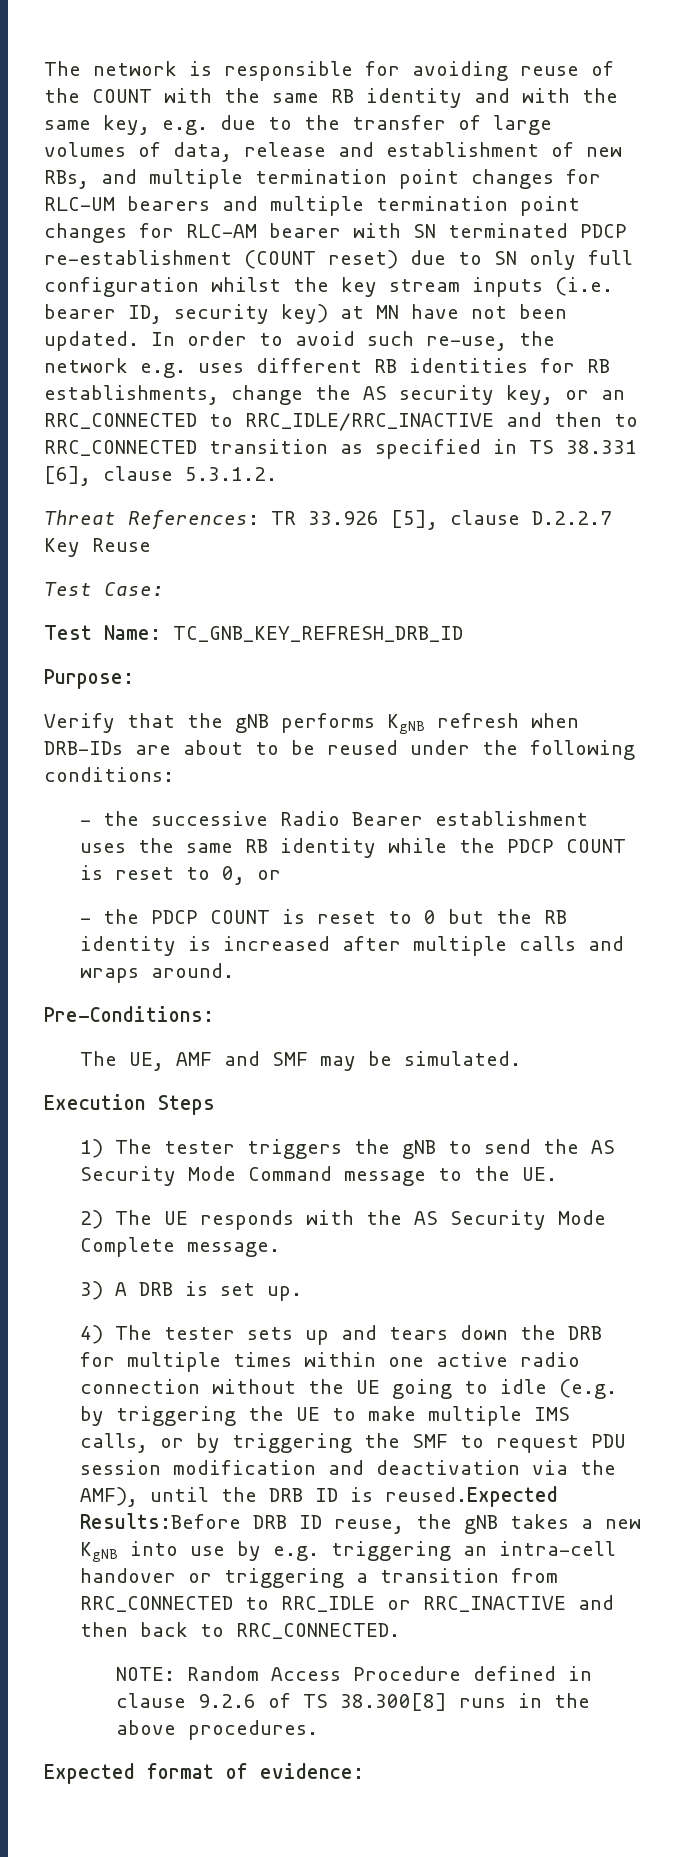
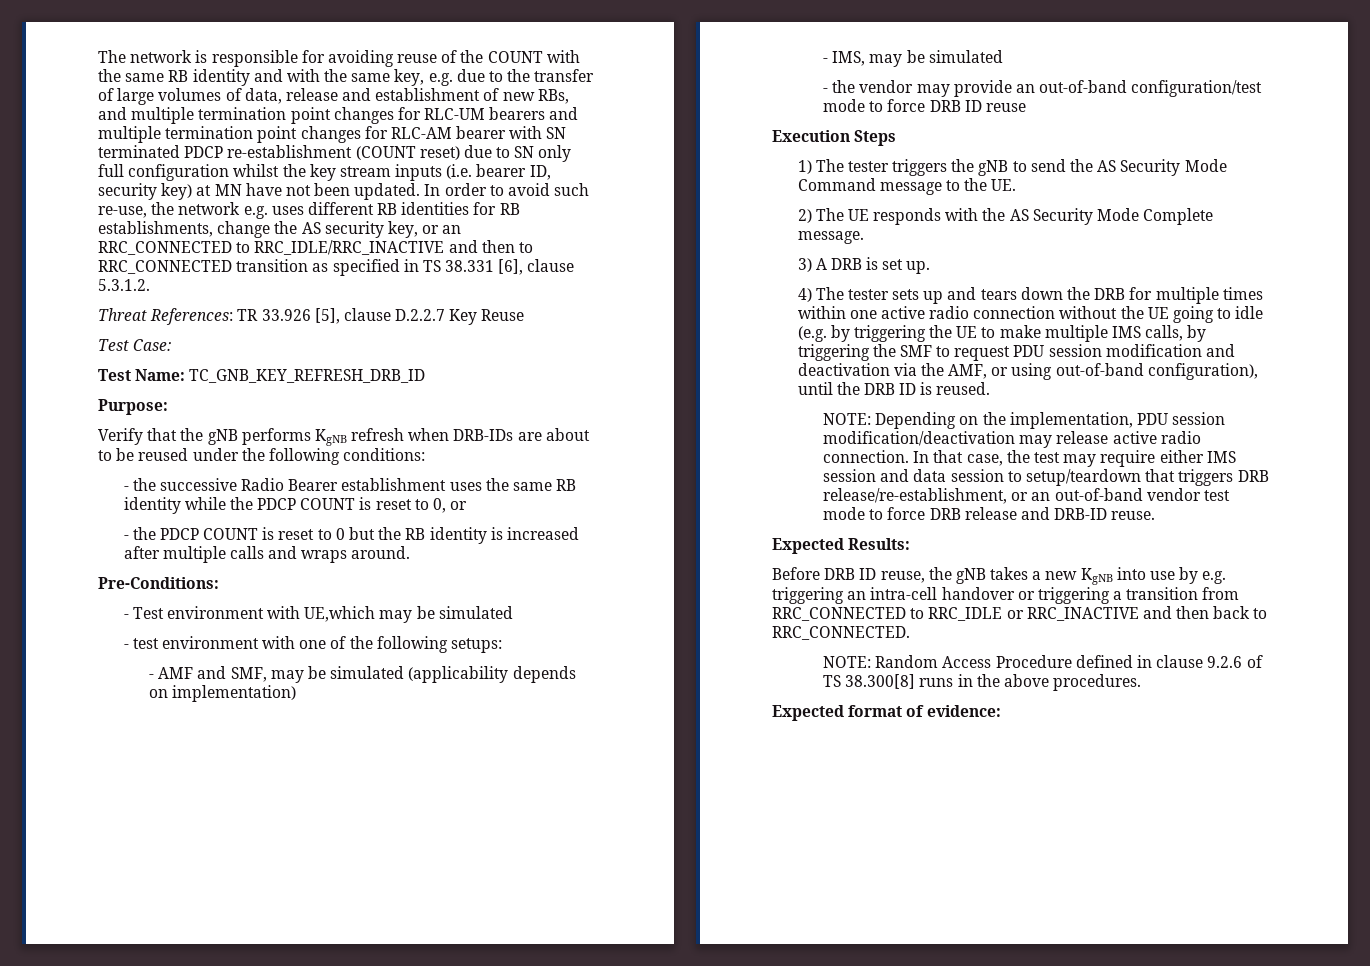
- The UE, AMF and SMF may be simulated.
+ - Test environment with UE,which may be simulated
+ - test environment with one of the following setups:
+ - AMF and SMF, may be simulated (applicability depends on implementation)
+ - IMS, may be simulated
+ - the vendor may provide an out-of-band configuration/test mode to force DRB ID reuse
- 4) The tester sets up and tears down the DRB for multiple times within one active radio connection without the UE going to idle (e.g. by triggering the UE to make multiple IMS calls, or by triggering the SMF to request PDU session modification and deactivation via the AMF), until the DRB ID is reused.Expected Results:Before DRB ID reuse, the gNB takes a new KgNB into use by e.g. triggering an intra-cell handover or triggering a transition from RRC_CONNECTED to RRC_IDLE or RRC_INACTIVE and then back to RRC_CONNECTED.
+ 4) The tester sets up and tears down the DRB for multiple times within one active radio connection without the UE going to idle (e.g. by triggering the UE to make multiple IMS calls, by triggering the SMF to request PDU session modification and deactivation via the AMF, or using out-of-band configuration), until the DRB ID is reused.
+ NOTE: Depending on the implementation, PDU session modification/deactivation may release active radio connection. In that case, the test may require either IMS session and data session to setup/teardown that triggers DRB release/re-establishment, or an out-of-band vendor test mode to force DRB release and DRB-ID reuse.
+ Expected Results:
+ Before DRB ID reuse, the gNB takes a new KgNB into use by e.g. triggering an intra-cell handover or triggering a transition from RRC_CONNECTED to RRC_IDLE or RRC_INACTIVE and then back to RRC_CONNECTED.

